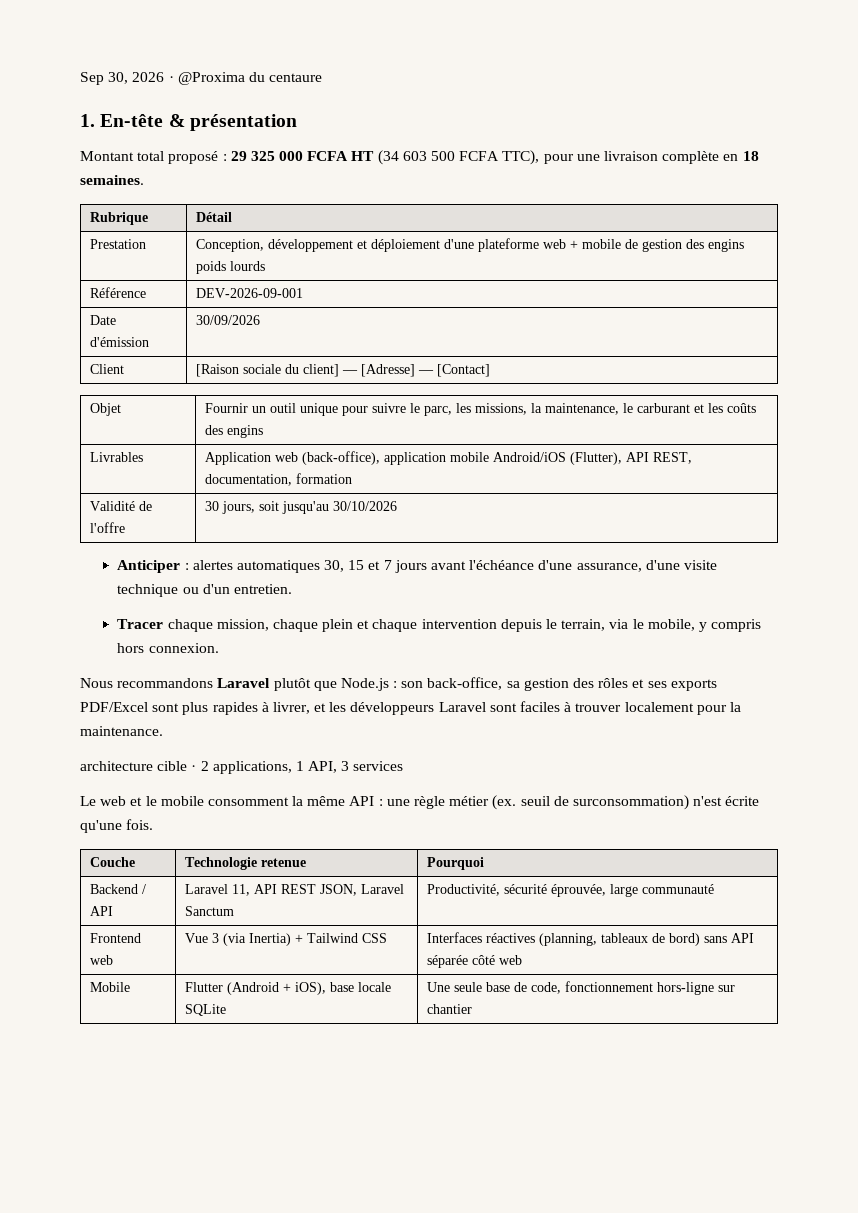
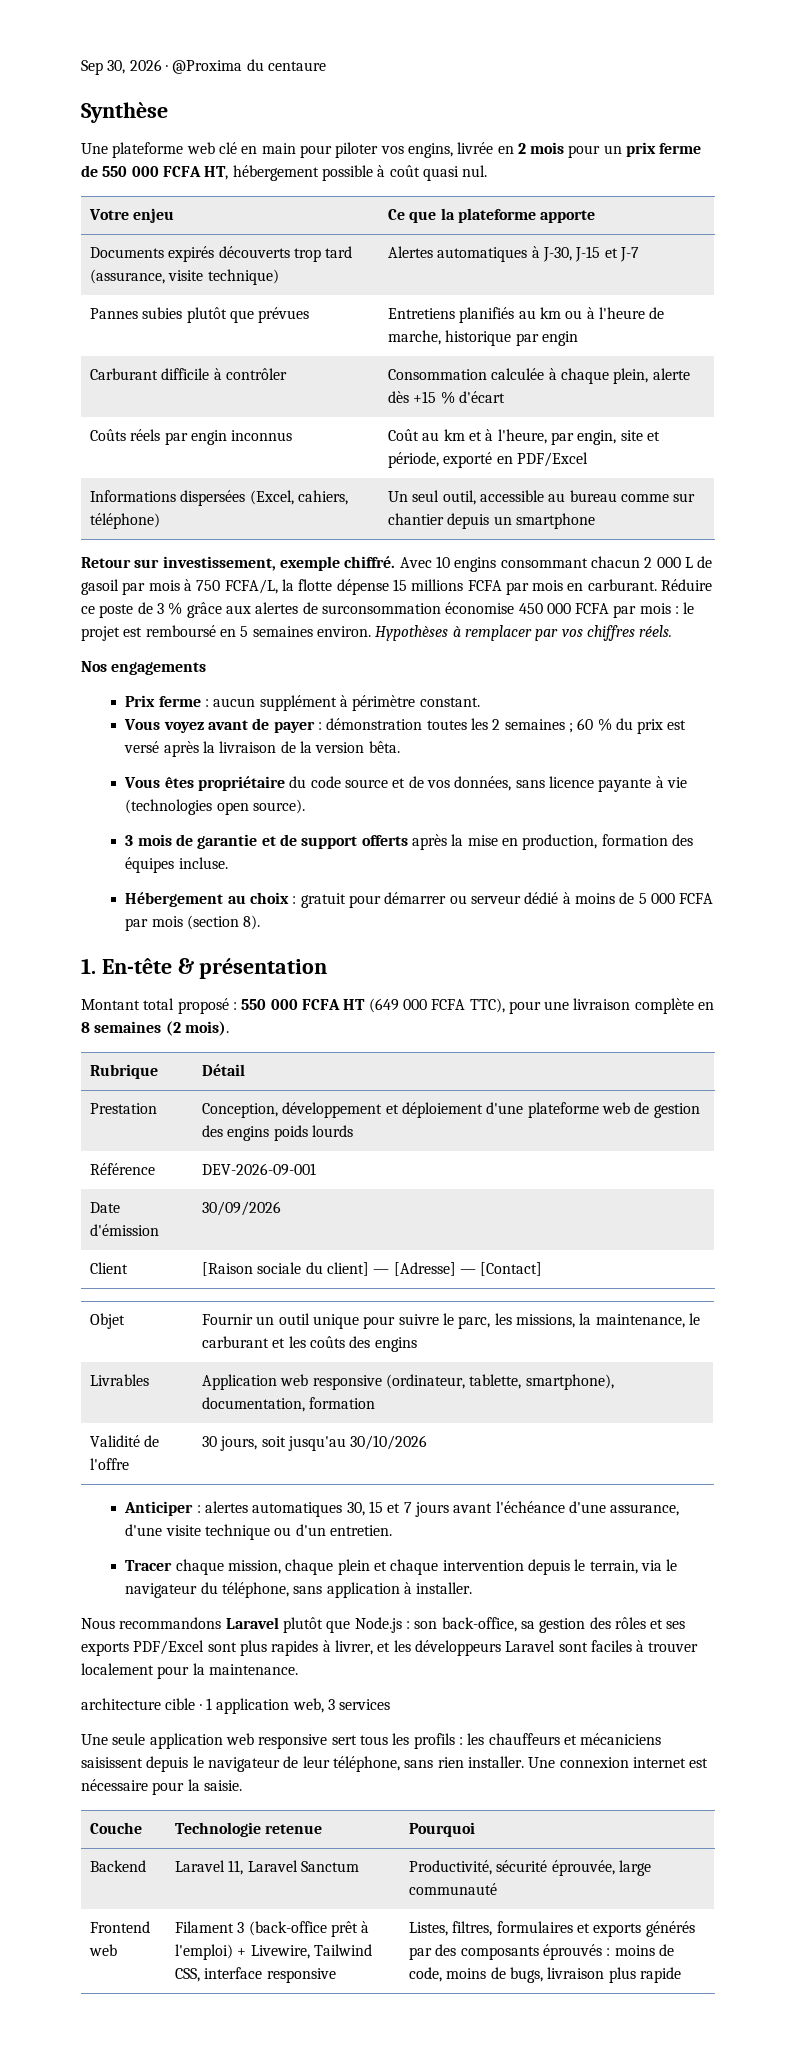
+ Synthèse
+ Une plateforme web clé en main pour piloter vos engins, livrée en 2 mois pour un prix ferme de 550 000 FCFA HT, hébergement possible à coût quasi nul.
+ Votre enjeu | Ce que la plateforme apporte
+ Documents expirés découverts trop tard (assurance, visite technique) | Alertes automatiques à J-30, J-15 et J-7
+ Pannes subies plutôt que prévues | Entretiens planifiés au km ou à l'heure de marche, historique par engin
+ Carburant difficile à contrôler | Consommation calculée à chaque plein, alerte dès +15 % d'écart
+ Coûts réels par engin inconnus | Coût au km et à l'heure, par engin, site et période, exporté en PDF/Excel
+ Informations dispersées (Excel, cahiers, téléphone) | Un seul outil, accessible au bureau comme sur chantier depuis un smartphone
+ Retour sur investissement, exemple chiffré. Avec 10 engins consommant chacun 2 000 L de gasoil par mois à 750 FCFA/L, la flotte dépense 15 millions FCFA par mois en carburant. Réduire ce poste de 3 % grâce aux alertes de surconsommation économise 450 000 FCFA par mois : le projet est remboursé en 5 semaines environ. Hypothèses à remplacer par vos chiffres réels.
+ Nos engagements
+ Prix ferme : aucun supplément à périmètre constant.
+ Vous voyez avant de payer : démonstration toutes les 2 semaines ; 60 % du prix est versé après la livraison de la version bêta.
+ Vous êtes propriétaire du code source et de vos données, sans licence payante à vie (technologies open source).
+ 3 mois de garantie et de support offerts après la mise en production, formation des équipes incluse.
+ Hébergement au choix : gratuit pour démarrer ou serveur dédié à moins de 5 000 FCFA par mois (section 8).
- Montant total proposé : 29 325 000 FCFA HT (34 603 500 FCFA TTC), pour une livraison complète en 18 semaines.
+ Montant total proposé : 550 000 FCFA HT (649 000 FCFA TTC), pour une livraison complète en 8 semaines (2 mois).
- Prestation | Conception, développement et déploiement d'une plateforme web + mobile de gestion des engins poids lourds
+ Prestation | Conception, développement et déploiement d'une plateforme web de gestion des engins poids lourds
- Livrables | Application web (back-office), application mobile Android/iOS (Flutter), API REST, documentation, formation
+ Livrables | Application web responsive (ordinateur, tablette, smartphone), documentation, formation
- Tracer chaque mission, chaque plein et chaque intervention depuis le terrain, via le mobile, y compris hors connexion.
+ Tracer chaque mission, chaque plein et chaque intervention depuis le terrain, via le navigateur du téléphone, sans application à installer.
- architecture cible · 2 applications, 1 API, 3 services
- Le web et le mobile consomment la même API : une règle métier (ex. seuil de surconsommation) n'est écrite qu'une fois.
+ architecture cible · 1 application web, 3 services
+ Une seule application web responsive sert tous les profils : les chauffeurs et mécaniciens saisissent depuis le navigateur de leur téléphone, sans rien installer. Une connexion internet est nécessaire pour la saisie.
- Backend / API | Laravel 11, API REST JSON, Laravel Sanctum | Productivité, sécurité éprouvée, large communauté
+ Backend | Laravel 11, Laravel Sanctum | Productivité, sécurité éprouvée, large communauté
- Frontend web | Vue 3 (via Inertia) + Tailwind CSS | Interfaces réactives (planning, tableaux de bord) sans API séparée côté web
- Mobile | Flutter (Android + iOS), base locale SQLite | Une seule base de code, fonctionnement hors-ligne sur chantier
+ Frontend web | Filament 3 (back-office prêt à l'emploi) + Livewire, Tailwind CSS, interface responsive | Listes, filtres, formulaires et exports générés par des composants éprouvés : moins de code, moins de bugs, livraison plus rapide

